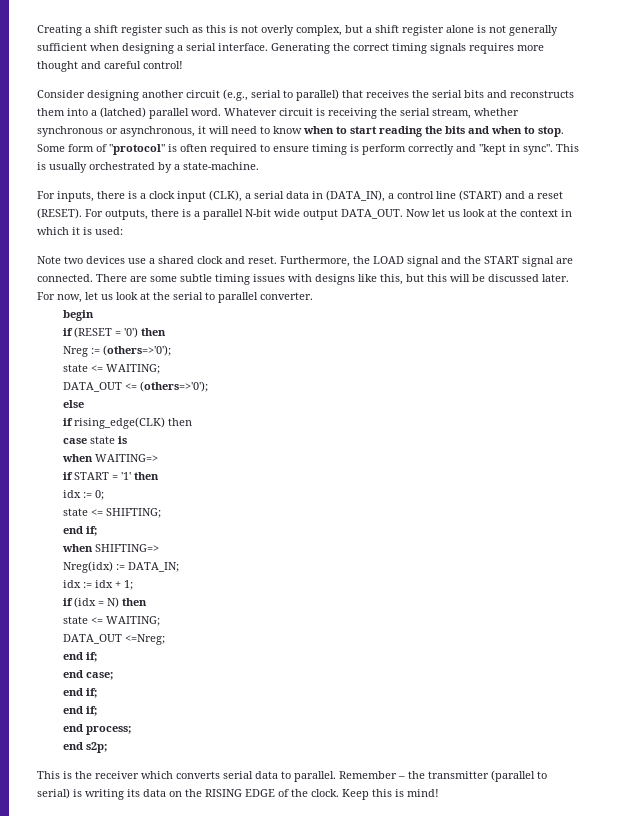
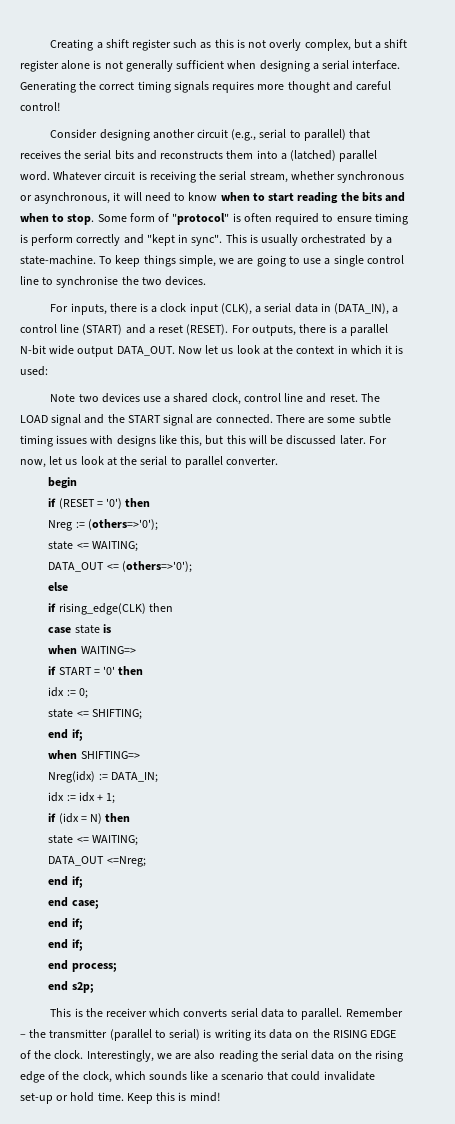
+ To keep things simple, we are going to use a single control line to synchronise the two devices.
- Note two devices use a shared clock and reset. Furthermore, the LOAD signal and the START signal are connected.
+ Note two devices use a shared clock, control line and reset. The LOAD signal and the START signal are connected.
- if START = '1' then
+ if START = '0' then
+ Interestingly, we are also reading the serial data on the rising edge of the clock, which sounds like a scenario that could invalidate set-up or hold time.

